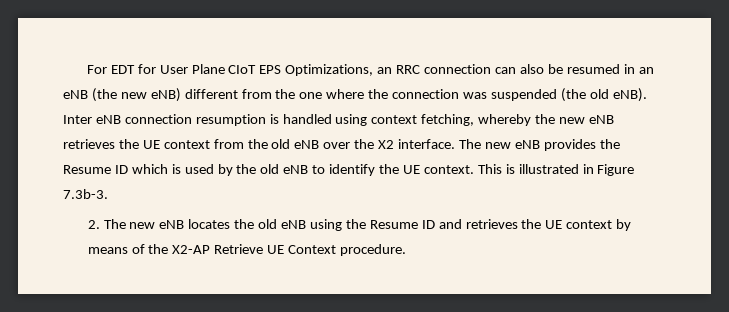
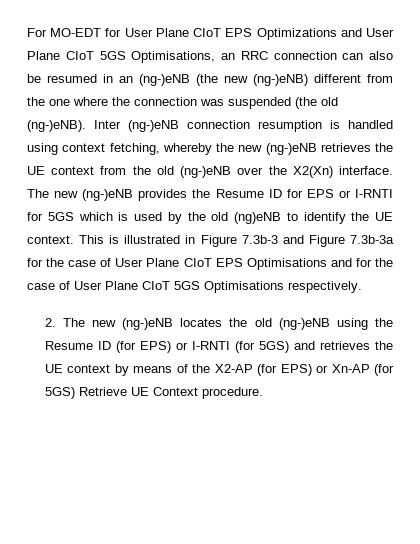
- For EDT for User Plane CIoT EPS Optimizations, an RRC connection can also be resumed in an eNB (the new eNB) different from the one where the connection was suspended (the old eNB). Inter eNB connection resumption is handled using context fetching, whereby the new eNB retrieves the UE context from the old eNB over the X2 interface.
+ For MO-EDT for User Plane CIoT EPS Optimizations and User Plane CIoT 5GS Optimisations, an RRC connection can also be resumed in an (ng-)eNB (the new (ng-)eNB) different from the one where the connection was suspended (the old (ng-)eNB). Inter (ng-)eNB connection resumption is handled using context fetching, whereby the new (ng-)eNB retrieves the UE context from the old (ng-)eNB over the X2(Xn) interface.
- The new eNB provides the Resume ID which is used by the old eNB to identify the UE context.
+ The new (ng-)eNB provides the Resume ID for EPS or I-RNTI for 5GS which is used by the old (ng)eNB to identify the UE context.
- This is illustrated in Figure 7.3b-3.
+ This is illustrated in Figure 7.3b-3 and Figure 7.3b-3a for the case of User Plane CIoT EPS Optimisations and for the case of User Plane CIoT 5GS Optimisations respectively.
- 2. The new eNB locates the old eNB using the Resume ID and retrieves the UE context by means of the X2-AP Retrieve UE Context procedure.
+ 2. The new (ng-)eNB locates the old (ng-)eNB using the Resume ID (for EPS) or I-RNTI (for 5GS) and retrieves the UE context by means of the X2-AP (for EPS) or Xn-AP (for 5GS) Retrieve UE Context procedure.

